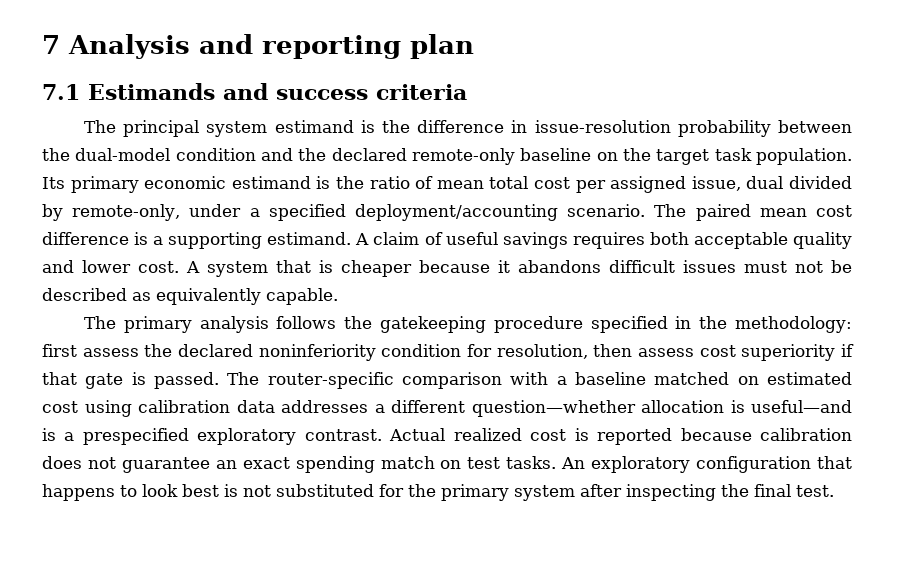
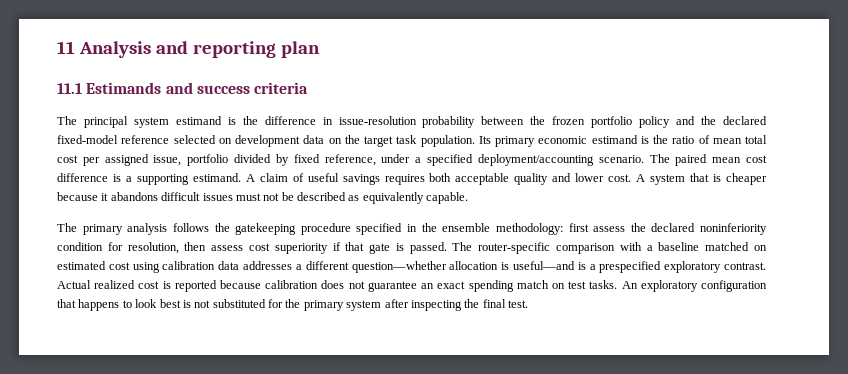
- 7 Analysis and reporting plan
+ 11 Analysis and reporting plan
- 7.1 Estimands and success criteria
+ 11.1 Estimands and success criteria
- The principal system estimand is the difference in issue-resolution probability between the dual-model condition and the declared remote-only baseline on the target task population.
+ The principal system estimand is the difference in issue-resolution probability between the frozen portfolio policy and the declared fixed-model reference selected on development data on the target task population.
- Its primary economic estimand is the ratio of mean total cost per assigned issue, dual divided by remote-only, under a specified deployment/accounting scenario.
+ Its primary economic estimand is the ratio of mean total cost per assigned issue, portfolio divided by fixed reference, under a specified deployment/accounting scenario.
- The primary analysis follows the gatekeeping procedure specified in the methodology: first assess the declared noninferiority condition for resolution, then assess cost superiority if that gate is passed.
+ The primary analysis follows the gatekeeping procedure specified in the ensemble methodology: first assess the declared noninferiority condition for resolution, then assess cost superiority if that gate is passed.

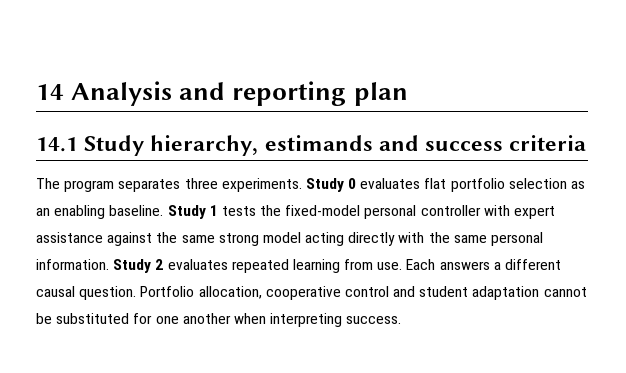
- 11 Analysis and reporting plan
+ 14 Analysis and reporting plan
- 11.1 Estimands and success criteria
+ 14.1 Study hierarchy, estimands and success criteria
- The principal system estimand is the difference in issue-resolution probability between the frozen portfolio policy and the declared fixed-model reference selected on development data on the target task population. Its primary economic estimand is the ratio of mean total cost per assigned issue, portfolio divided by fixed reference, under a specified deployment/accounting scenario. The paired mean cost difference is a supporting estimand. A claim of useful savings requires both acceptable quality and lower cost. A system that is cheaper because it abandons difficult issues must not be described as equivalently capable.
- The primary analysis follows the gatekeeping procedure specified in the ensemble methodology: first assess the declared noninferiority condition for resolution, then assess cost superiority if that gate is passed. The router-specific comparison with a baseline matched on estimated cost using calibration data addresses a different question—whether allocation is useful—and is a prespecified exploratory contrast. Actual realized cost is reported because calibration does not guarantee an exact spending match on test tasks. An exploratory configuration that happens to look best is not substituted for the primary system after inspecting the final test.
+ The program separates three experiments. Study 0 evaluates flat portfolio selection as an enabling baseline. Study 1 tests the fixed-model personal controller with expert assistance against the same strong model acting directly with the same personal information. Study 2 evaluates repeated learning from use. Each answers a different causal question. Portfolio allocation, cooperative control and student adaptation cannot be substituted for one another when interpreting success.

